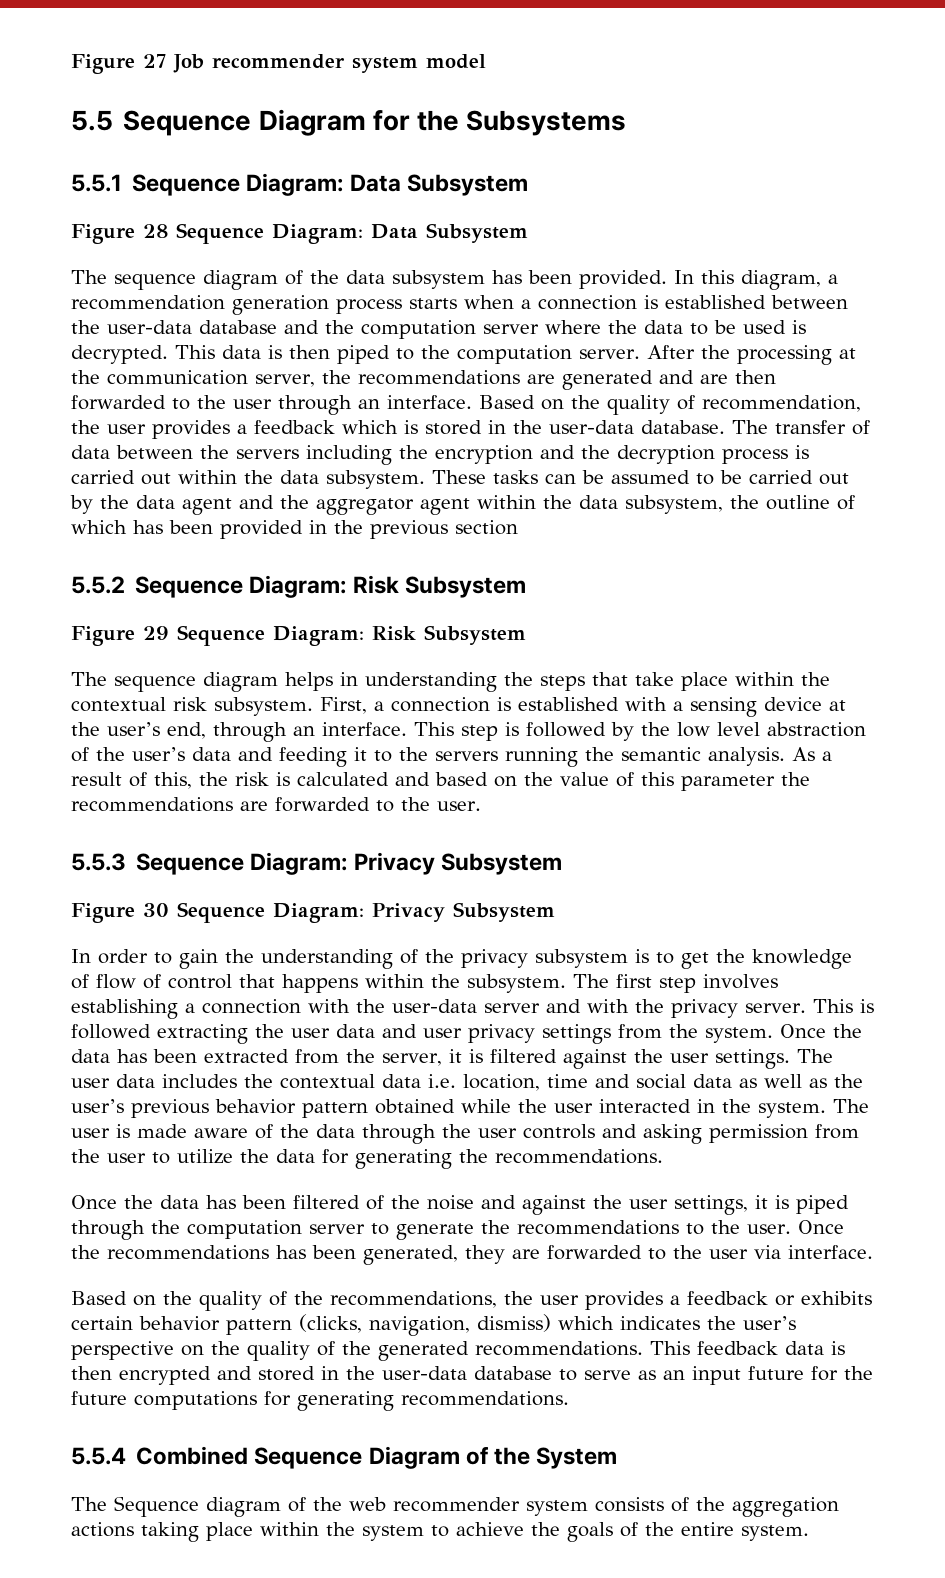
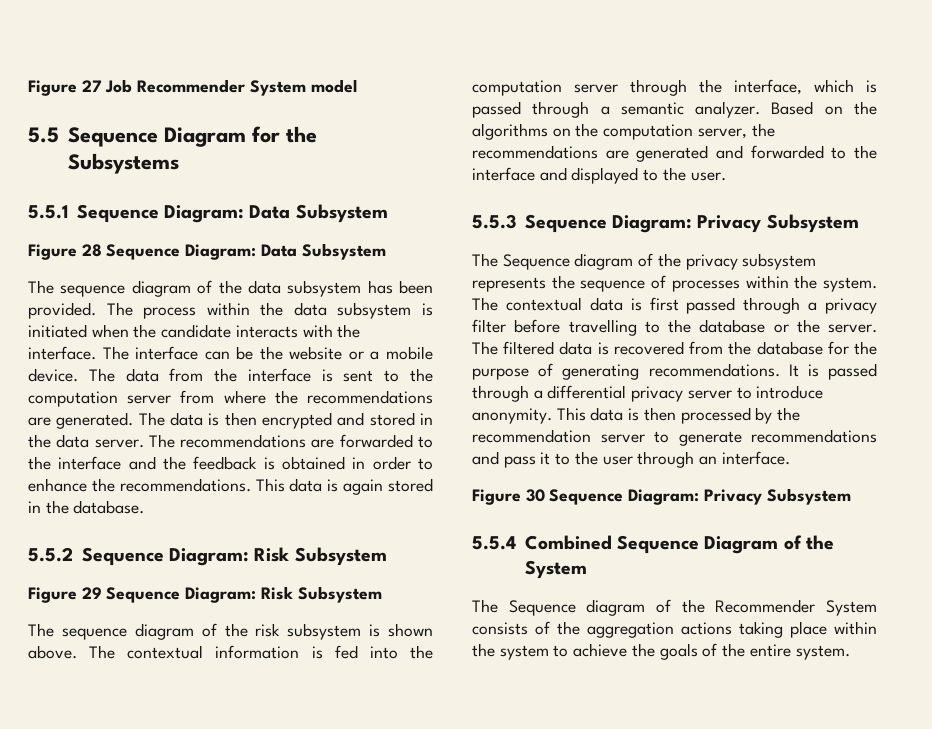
- Figure 27 Job recommender system model
+ Figure 27 Job Recommender System model
- In this diagram, a recommendation generation process starts when a connection is established between the user-data database and the computation server where the data to be used is decrypted. This data is then piped to the computation server. After the processing at the communication server, the recommendations are generated and are then forwarded to the user through an interface. Based on the quality of recommendation, the user provides a feedback which is stored in the user-data database. The transfer of data between the servers including the encryption and the decryption process is carried out within the data subsystem. These tasks can be assumed to be carried out by the data agent and the aggregator agent within the data subsystem, the outline of which has been provided in the previous section
+ The process within the data subsystem is initiated when the candidate interacts with the interface. The interface can be the website or a mobile device. The data from the interface is sent to the computation server from where the recommendations are generated. The data is then encrypted and stored in the data server. The recommendations are forwarded to the interface and the feedback is obtained in order to enhance the recommendations. This data is again stored in the database.
- The sequence diagram helps in understanding the steps that take place within the contextual risk subsystem. First, a connection is established with a sensing device at the user’s end, through an interface. This step is followed by the low level abstraction of the user’s data and feeding it to the servers running the semantic analysis. As a result of this, the risk is calculated and based on the value of this parameter the recommendations are forwarded to the user.
+ The sequence diagram of the risk subsystem is shown above. The contextual information is fed into the computation server through the interface, which is passed through a semantic analyzer. Based on the algorithms on the computation server, the recommendations are generated and forwarded to the interface and displayed to the user.
+ The Sequence diagram of the privacy subsystem represents the sequence of processes within the system. The contextual data is first passed through a privacy filter before travelling to the database or the server. The filtered data is recovered from the database for the purpose of generating recommendations. It is passed through a differential privacy server to introduce anonymity. This data is then processed by the recommendation server to generate recommendations and pass it to the user through an interface.
- In order to gain the understanding of the privacy subsystem is to get the knowledge of flow of control that happens within the subsystem. The first step involves establishing a connection with the user-data server and with the privacy server. This is followed extracting the user data and user privacy settings from the system. Once the data has been extracted from the server, it is filtered against the user settings. The user data includes the contextual data i.e. location, time and social data as well as the user’s previous behavior pattern obtained while the user interacted in the system. The user is made aware of the data through the user controls and asking permission from the user to utilize the data for generating the recommendations.
- Once the data has been filtered of the noise and against the user settings, it is piped through the computation server to generate the recommendations to the user. Once the recommendations has been generated, they are forwarded to the user via interface.
- Based on the quality of the recommendations, the user provides a feedback or exhibits certain behavior pattern (clicks, navigation, dismiss) which indicates the user’s perspective on the quality of the generated recommendations. This feedback data is then encrypted and stored in the user-data database to serve as an input future for the future computations for generating recommendations.
- The Sequence diagram of the web recommender system consists of the aggregation actions taking place within the system to achieve the goals of the entire system.
+ The Sequence diagram of the Recommender System consists of the aggregation actions taking place within the system to achieve the goals of the entire system.

